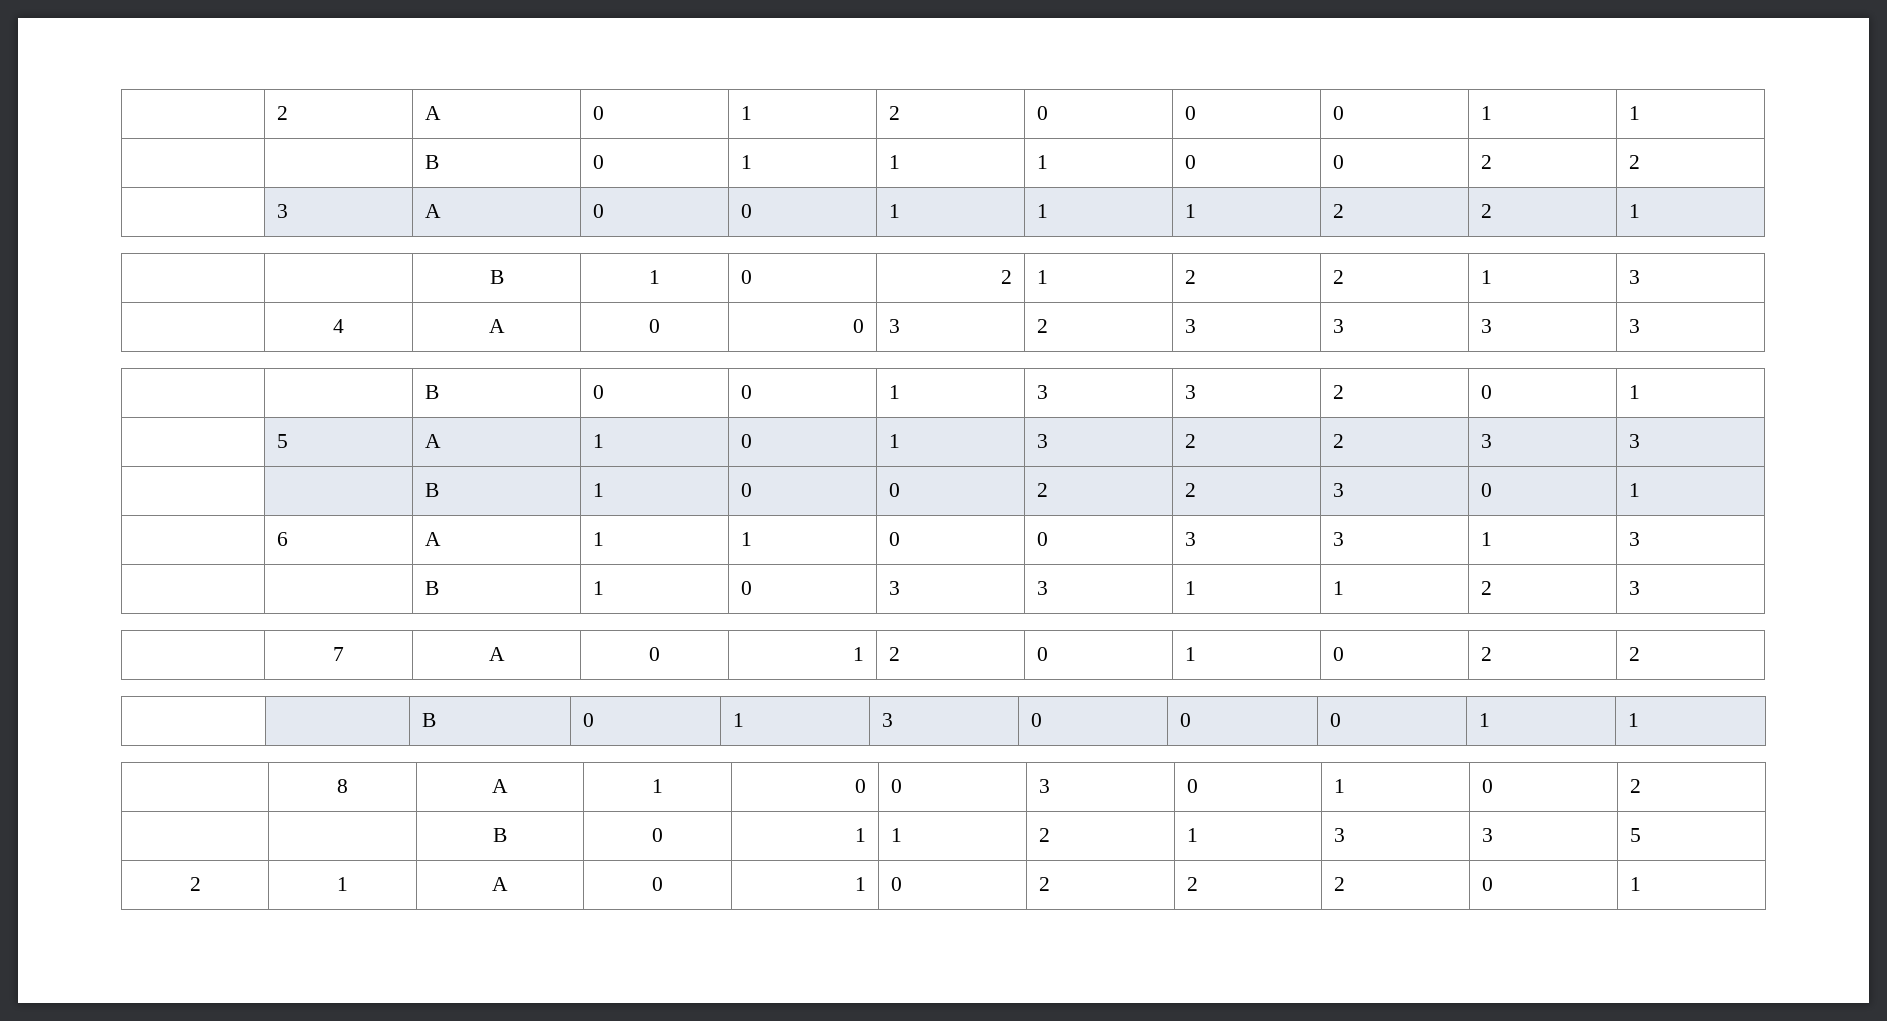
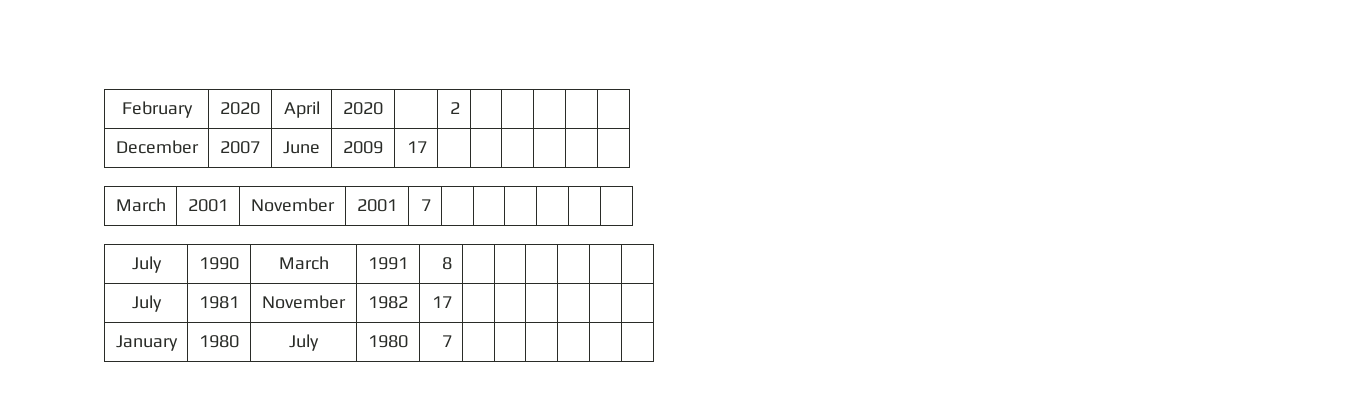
- | 2 | A | 0 | 1 | 2 | 0 | 0 | 0 | 1 | 1
- | | B | 0 | 1 | 1 | 1 | 0 | 0 | 2 | 2
- | 3 | A | 0 | 0 | 1 | 1 | 1 | 2 | 2 | 1
- | | B | 1 | 0 | 2 | 1 | 2 | 2 | 1 | 3
- | 4 | A | 0 | 0 | 3 | 2 | 3 | 3 | 3 | 3
- | | B | 0 | 0 | 1 | 3 | 3 | 2 | 0 | 1
- | 5 | A | 1 | 0 | 1 | 3 | 2 | 2 | 3 | 3
- | | B | 1 | 0 | 0 | 2 | 2 | 3 | 0 | 1
- | 6 | A | 1 | 1 | 0 | 0 | 3 | 3 | 1 | 3
- | | B | 1 | 0 | 3 | 3 | 1 | 1 | 2 | 3
- | 7 | A | 0 | 1 | 2 | 0 | 1 | 0 | 2 | 2
- | | B | 0 | 1 | 3 | 0 | 0 | 0 | 1 | 1
- | 8 | A | 1 | 0 | 0 | 3 | 0 | 1 | 0 | 2
- | | B | 0 | 1 | 1 | 2 | 1 | 3 | 3 | 5
- 2 | 1 | A | 0 | 1 | 0 | 2 | 2 | 2 | 0 | 1
+ February | 2020 | April | 2020 | | 2 | | | | |
+ December | 2007 | June | 2009 | 17 | | | | | |
+ March | 2001 | November | 2001 | 7 | | | | | |
+ July | 1990 | March | 1991 | 8 | | | | | |
+ July | 1981 | November | 1982 | 17 | | | | | |
+ January | 1980 | July | 1980 | 7 | | | | | |

